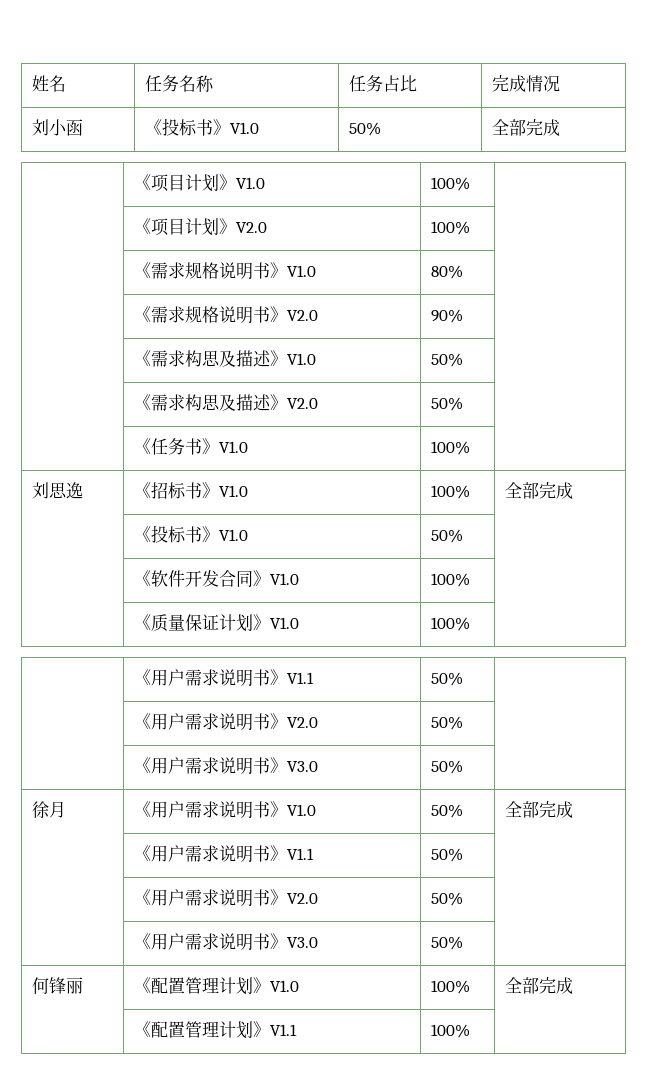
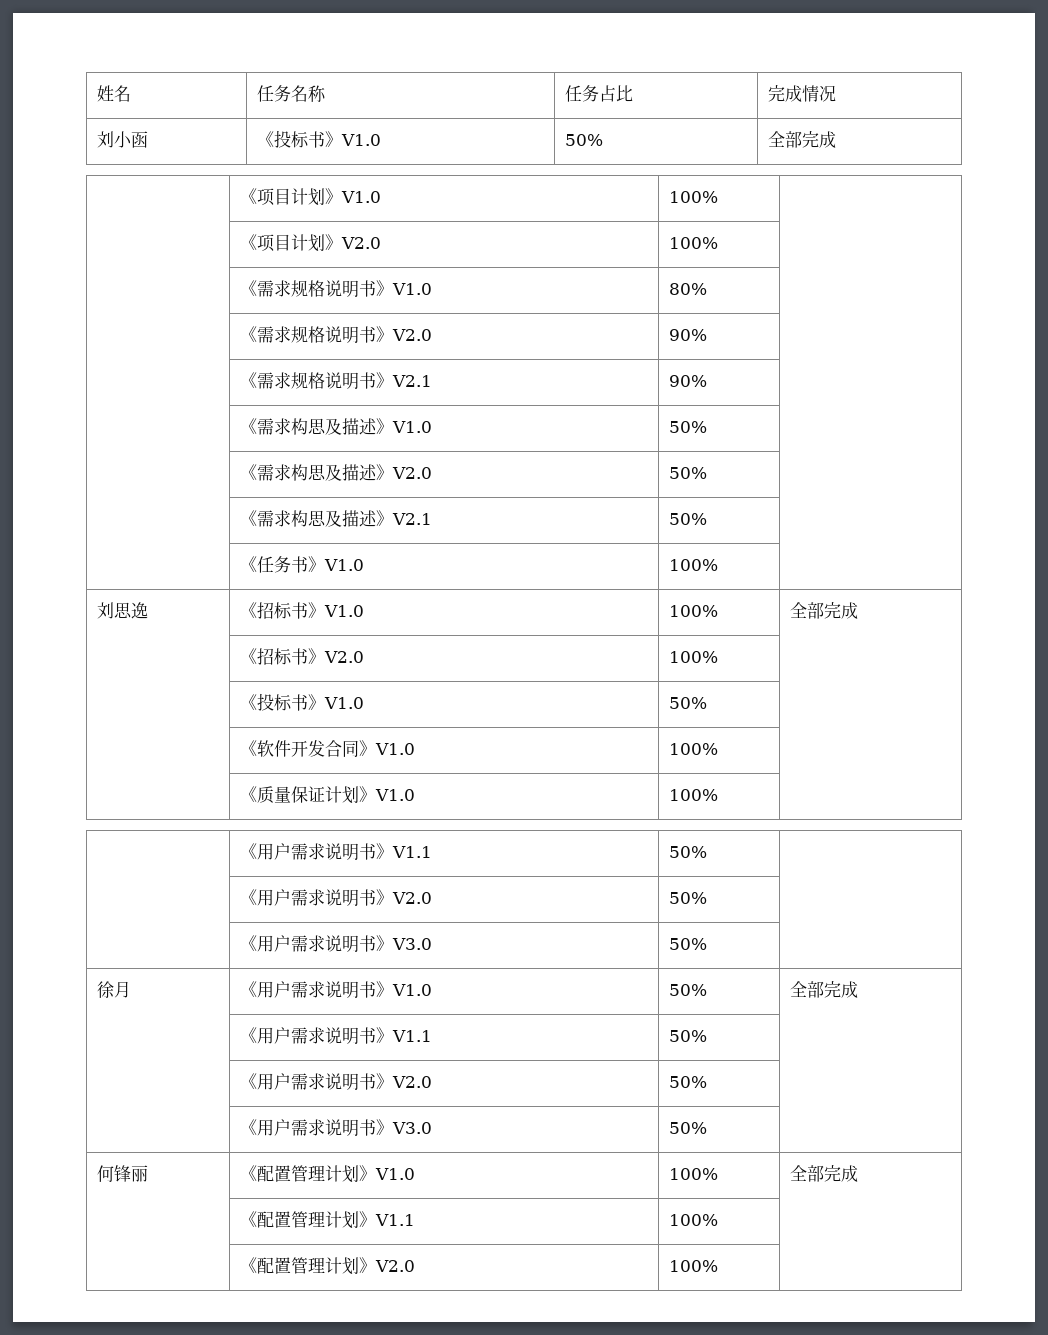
+ | 《需求规格说明书》V2.1 | 90% |
+ | 《需求构思及描述》V2.1 | 50% |
+ | 《招标书》V2.0 | 100% |
+ | 《配置管理计划》V2.0 | 100% |

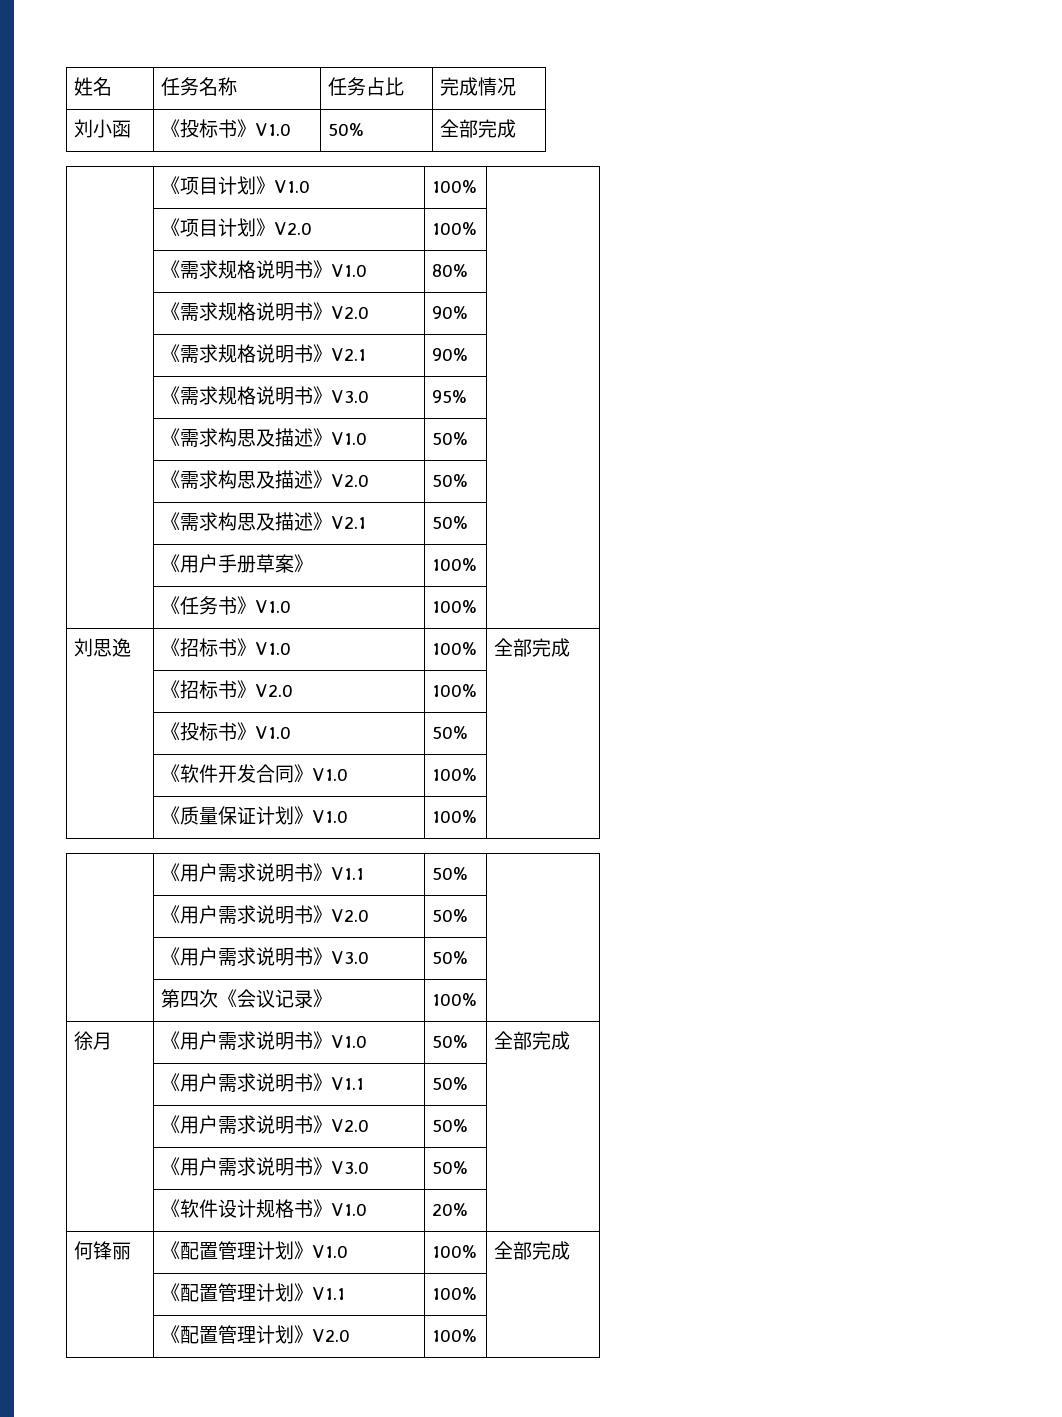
+ | 《需求规格说明书》V3.0 | 95% |
+ | 《用户手册草案》 | 100% |
+ | 第四次《会议记录》 | 100% |
+ | 《软件设计规格书》V1.0 | 20% |

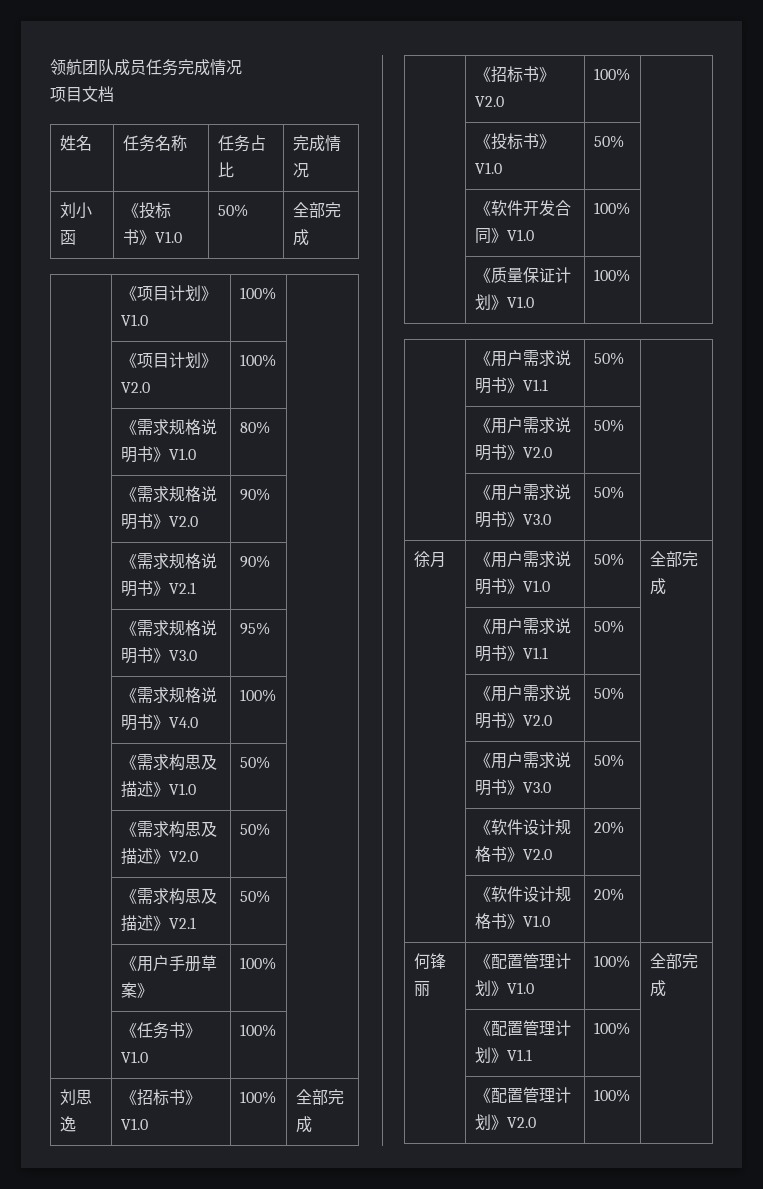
+ 领航团队成员任务完成情况
+ 项目文档
+ | 《需求规格说明书》V4.0 | 100% |
- | 第四次《会议记录》 | 100% |
+ | 《软件设计规格书》V2.0 | 20% |

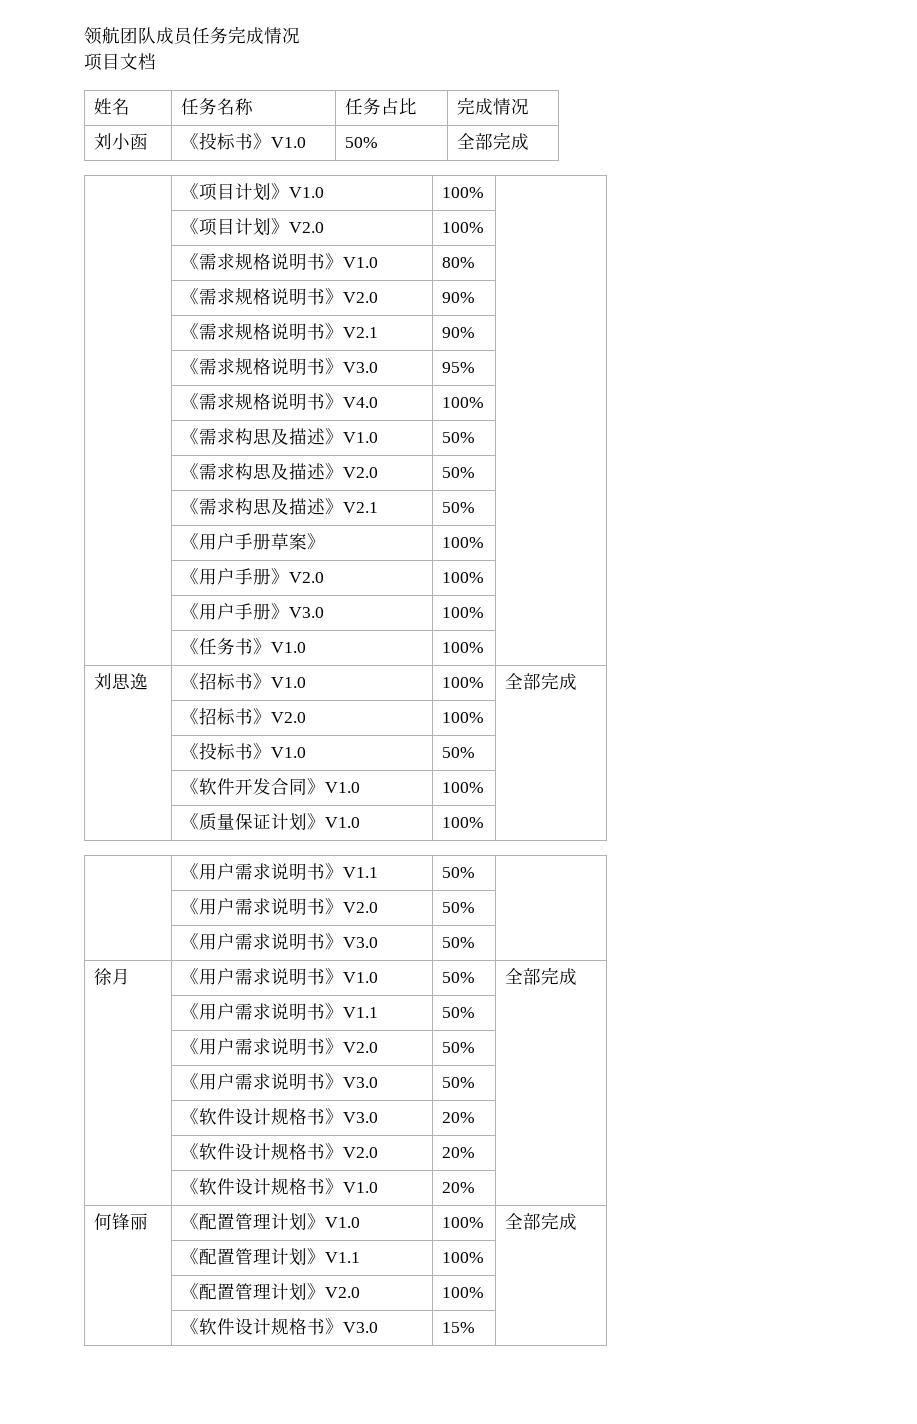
+ | 《用户手册》V2.0 | 100% |
+ | 《用户手册》V3.0 | 100% |
+ | 《软件设计规格书》V3.0 | 20% |
+ | 《软件设计规格书》V3.0 | 15% |

